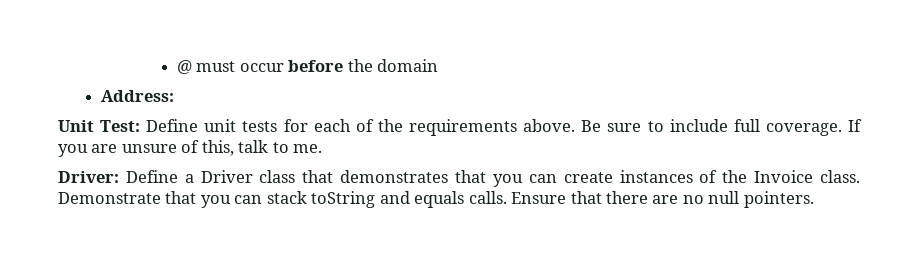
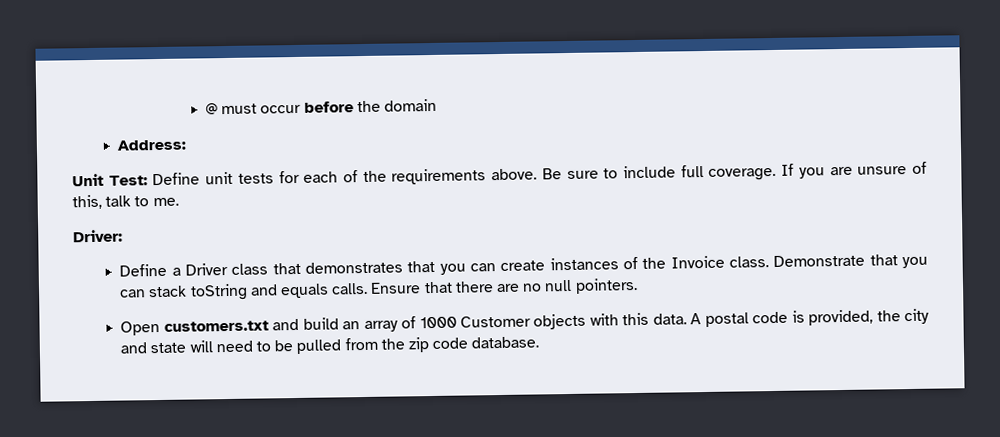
- Driver: Define a Driver class that demonstrates that you can create instances of the Invoice class.
+ Driver:
+ Define a Driver class that demonstrates that you can create instances of the Invoice class.
+ Open customers.txt and build an array of 1000 Customer objects with this data. A postal code is provided, the city and state will need to be pulled from the zip code database.

